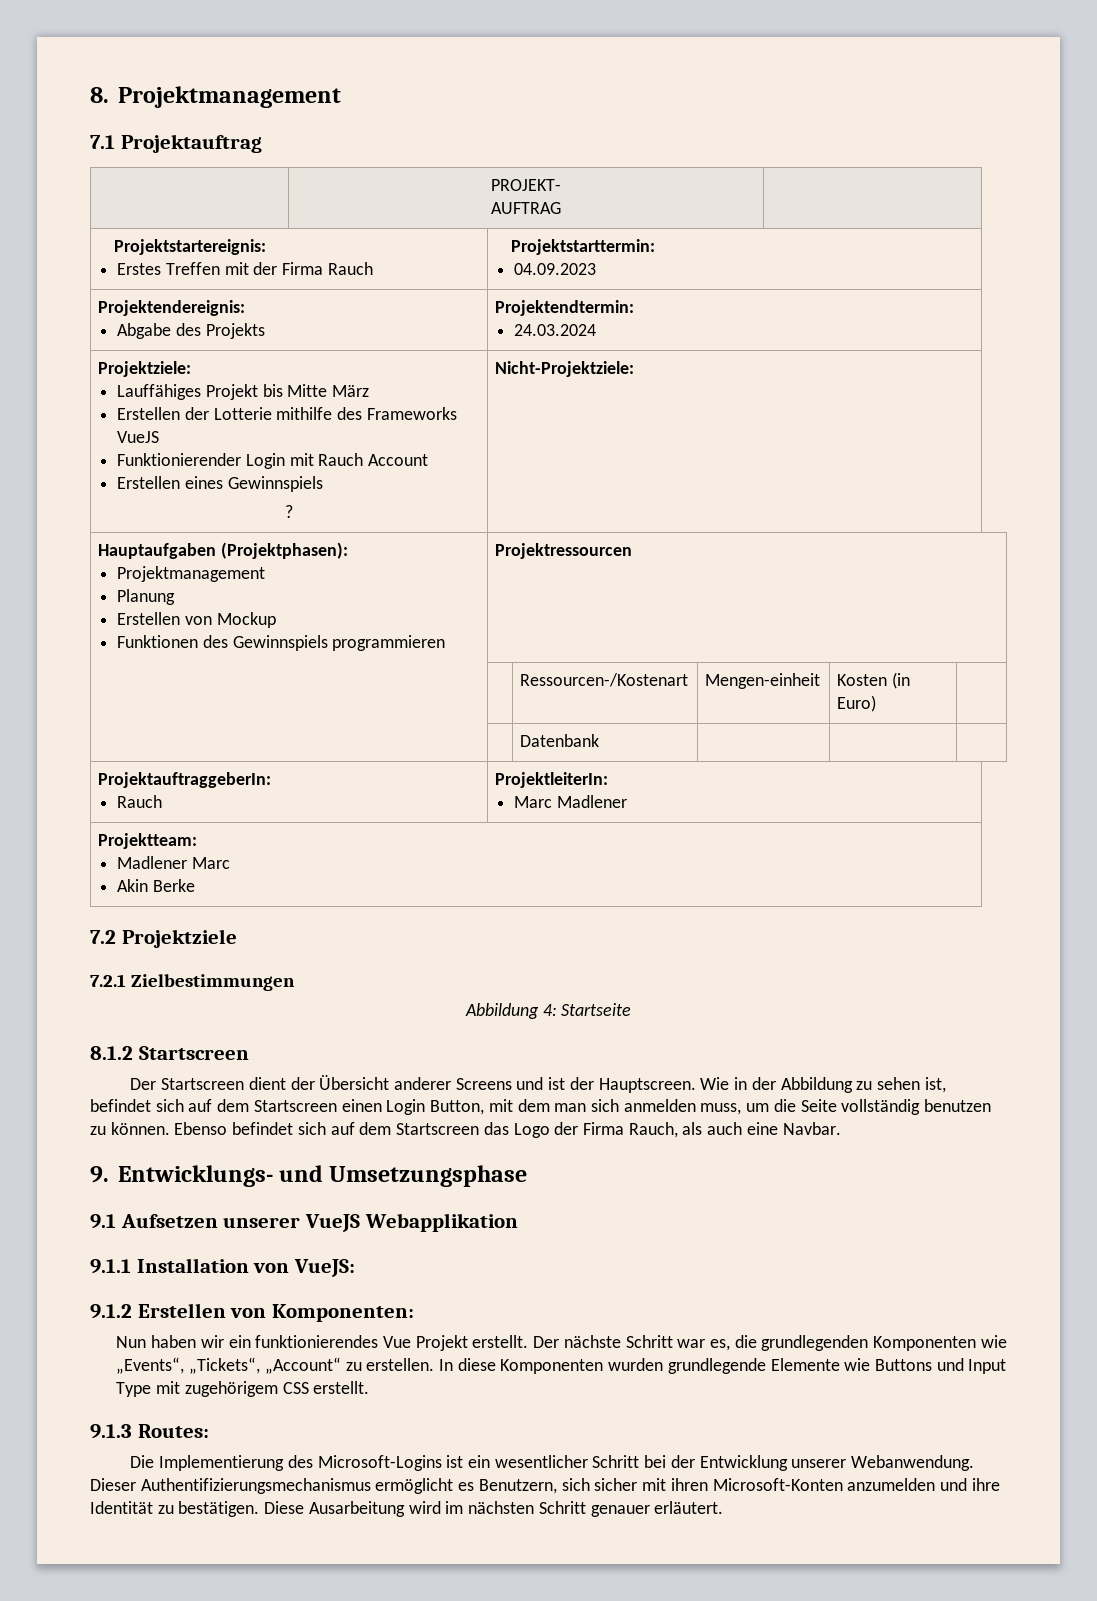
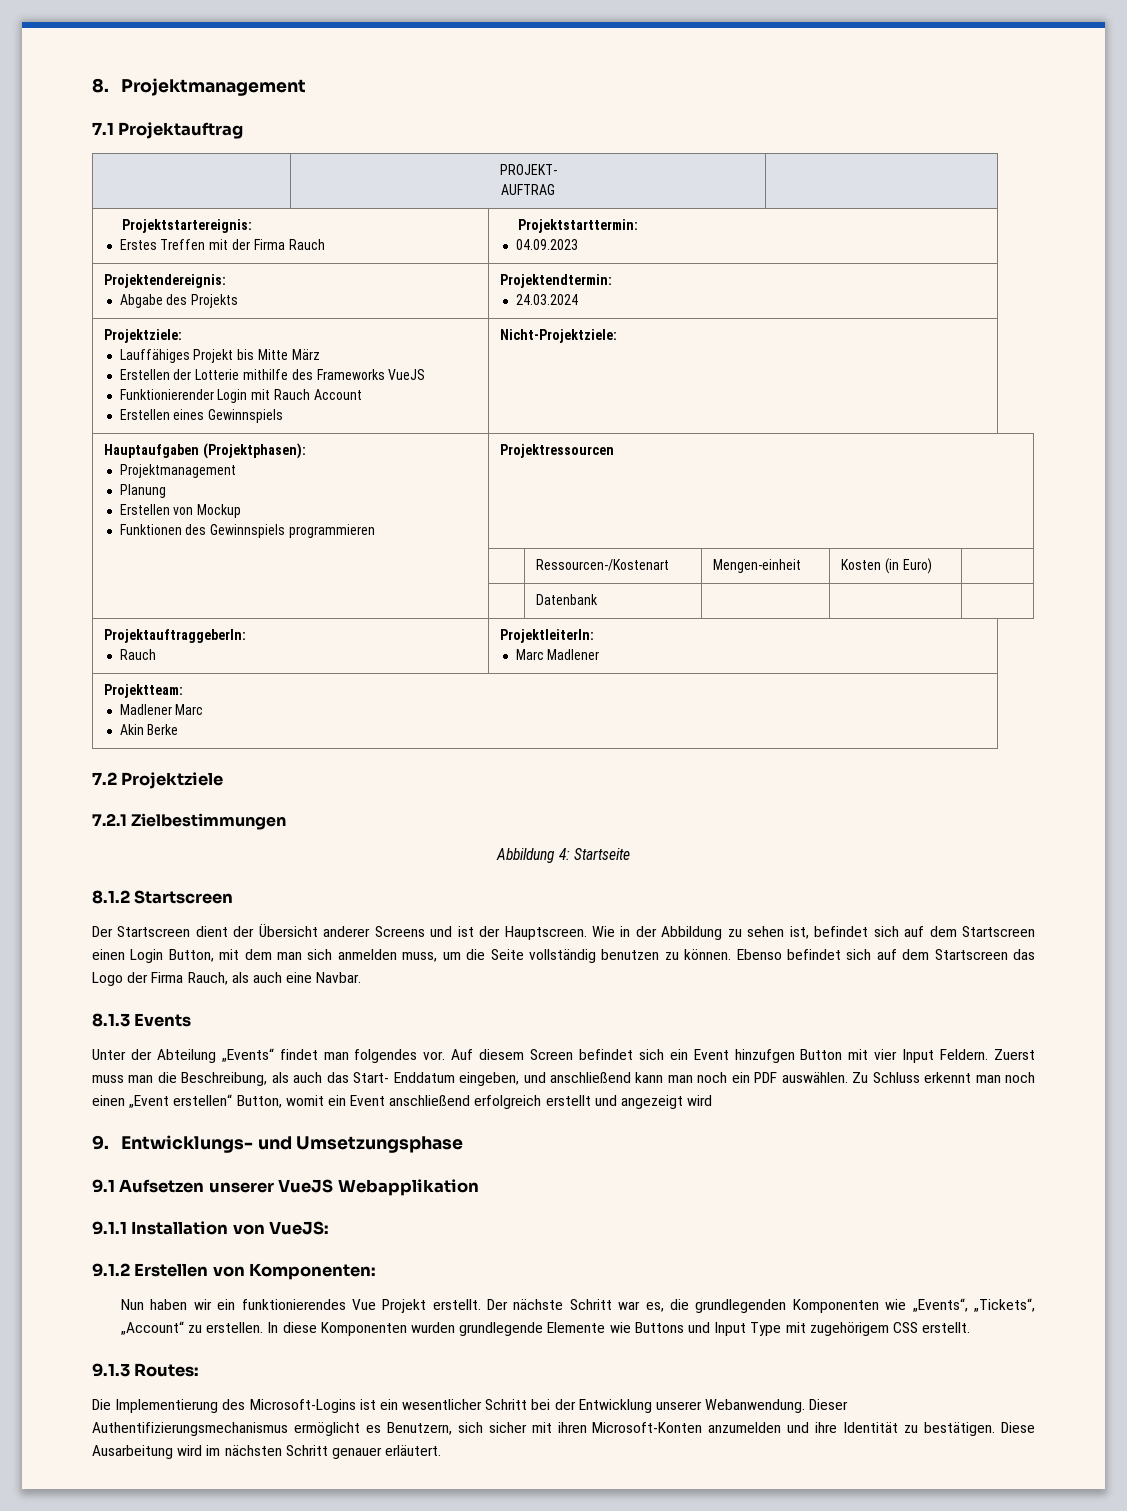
  Projektziele:
  Lauffähiges Projekt bis Mitte März
  Erstellen der Lotterie mithilfe des Frameworks VueJS
  Funktionierender Login mit Rauch Account
- Erstellen eines Gewinnspiels
- ? | Nicht-Projektziele:
+ Erstellen eines Gewinnspiels | Nicht-Projektziele:
+ 8.1.3 Events
+ Unter der Abteilung „Events“ findet man folgendes vor. Auf diesem Screen befindet sich ein Event hinzufgen Button mit vier Input Feldern. Zuerst muss man die Beschreibung, als auch das Start- Enddatum eingeben, und anschließend kann man noch ein PDF auswählen. Zu Schluss erkennt man noch einen „Event erstellen“ Button, womit ein Event anschließend erfolgreich erstellt und angezeigt wird

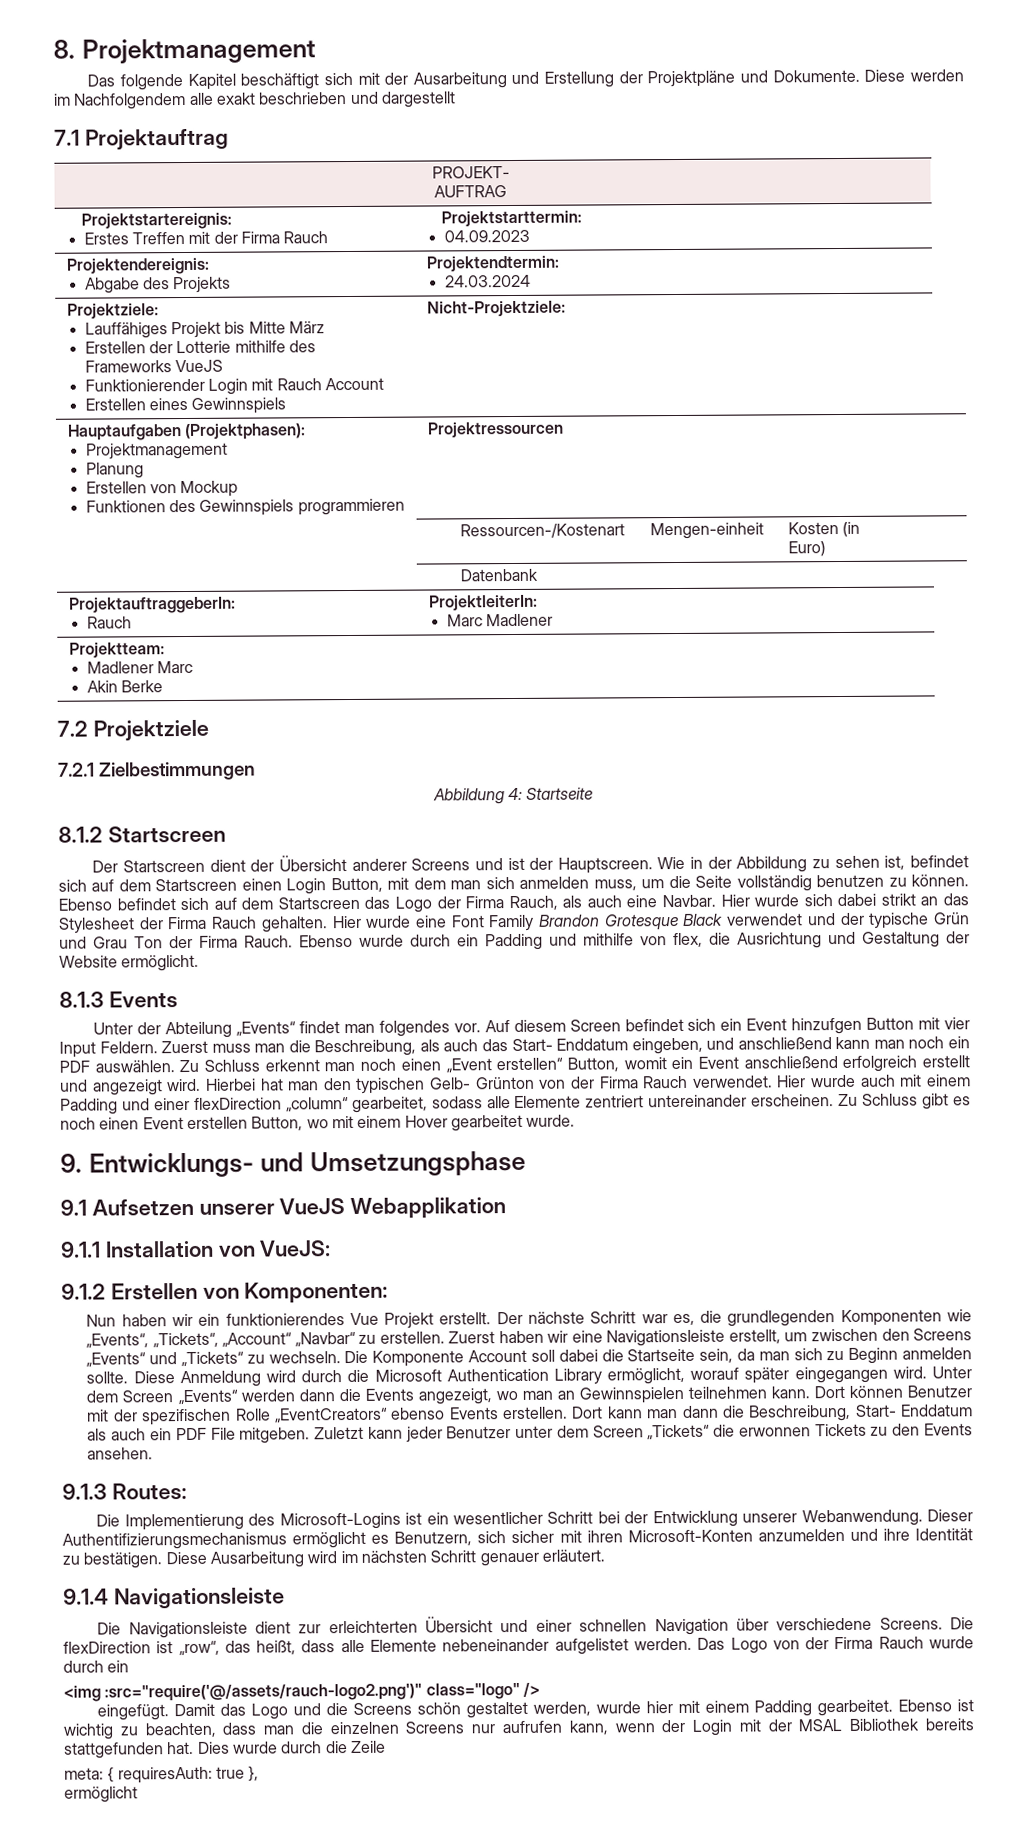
+ Das folgende Kapitel beschäftigt sich mit der Ausarbeitung und Erstellung der Projektpläne und Dokumente. Diese werden im Nachfolgendem alle exakt beschrieben und dargestellt
+ Hier wurde sich dabei strikt an das Stylesheet der Firma Rauch gehalten. Hier wurde eine Font Family Brandon Grotesque Black verwendet und der typische Grün und Grau Ton der Firma Rauch. Ebenso wurde durch ein Padding und mithilfe von flex, die Ausrichtung und Gestaltung der Website ermöglicht.
- Zu Schluss erkennt man noch einen „Event erstellen“ Button, womit ein Event anschließend erfolgreich erstellt und angezeigt wird
+ Zu Schluss erkennt man noch einen „Event erstellen“ Button, womit ein Event anschließend erfolgreich erstellt und angezeigt wird. Hierbei hat man den typischen Gelb- Grünton von der Firma Rauch verwendet. Hier wurde auch mit einem Padding und einer flexDirection „column“ gearbeitet, sodass alle Elemente zentriert untereinander erscheinen. Zu Schluss gibt es noch einen Event erstellen Button, wo mit einem Hover gearbeitet wurde.
- Der nächste Schritt war es, die grundlegenden Komponenten wie „Events“, „Tickets“, „Account“ zu erstellen.
+ Der nächste Schritt war es, die grundlegenden Komponenten wie „Events“, „Tickets“, „Account“ „Navbar“ zu erstellen.
- In diese Komponenten wurden grundlegende Elemente wie Buttons und Input Type mit zugehörigem CSS erstellt.
+ Zuerst haben wir eine Navigationsleiste erstellt, um zwischen den Screens „Events“ und „Tickets“ zu wechseln. Die Komponente Account soll dabei die Startseite sein, da man sich zu Beginn anmelden sollte. Diese Anmeldung wird durch die Microsoft Authentication Library ermöglicht, worauf später eingegangen wird. Unter dem Screen „Events“ werden dann die Events angezeigt, wo man an Gewinnspielen teilnehmen kann. Dort können Benutzer mit der spezifischen Rolle „EventCreators“ ebenso Events erstellen. Dort kann man dann die Beschreibung, Start- Enddatum als auch ein PDF File mitgeben. Zuletzt kann jeder Benutzer unter dem Screen „Tickets“ die erwonnen Tickets zu den Events ansehen.
+ 9.1.4 Navigationsleiste
+ Die Navigationsleiste dient zur erleichterten Übersicht und einer schnellen Navigation über verschiedene Screens. Die flexDirection ist „row“, das heißt, dass alle Elemente nebeneinander aufgelistet werden. Das Logo von der Firma Rauch wurde durch ein
+ <img :src="require('@/assets/rauch-logo2.png')" class="logo" />
+ eingefügt. Damit das Logo und die Screens schön gestaltet werden, wurde hier mit einem Padding gearbeitet. Ebenso ist wichtig zu beachten, dass man die einzelnen Screens nur aufrufen kann, wenn der Login mit der MSAL Bibliothek bereits stattgefunden hat. Dies wurde durch die Zeile
+ meta: { requiresAuth: true },
+ ermöglicht

